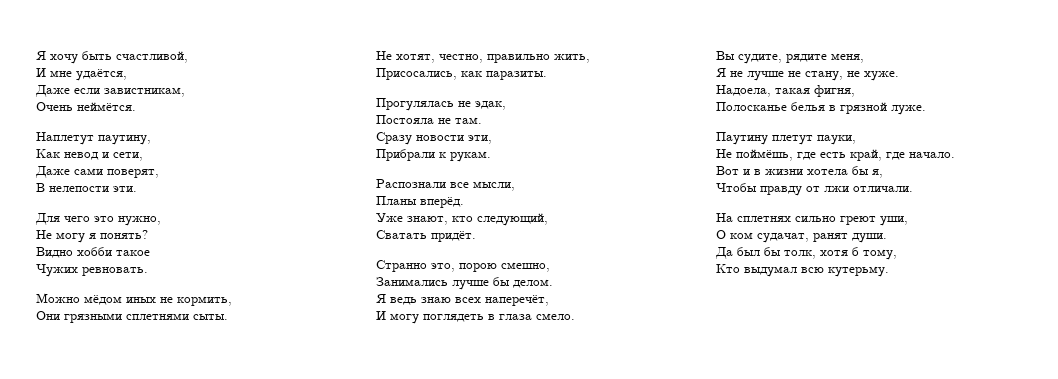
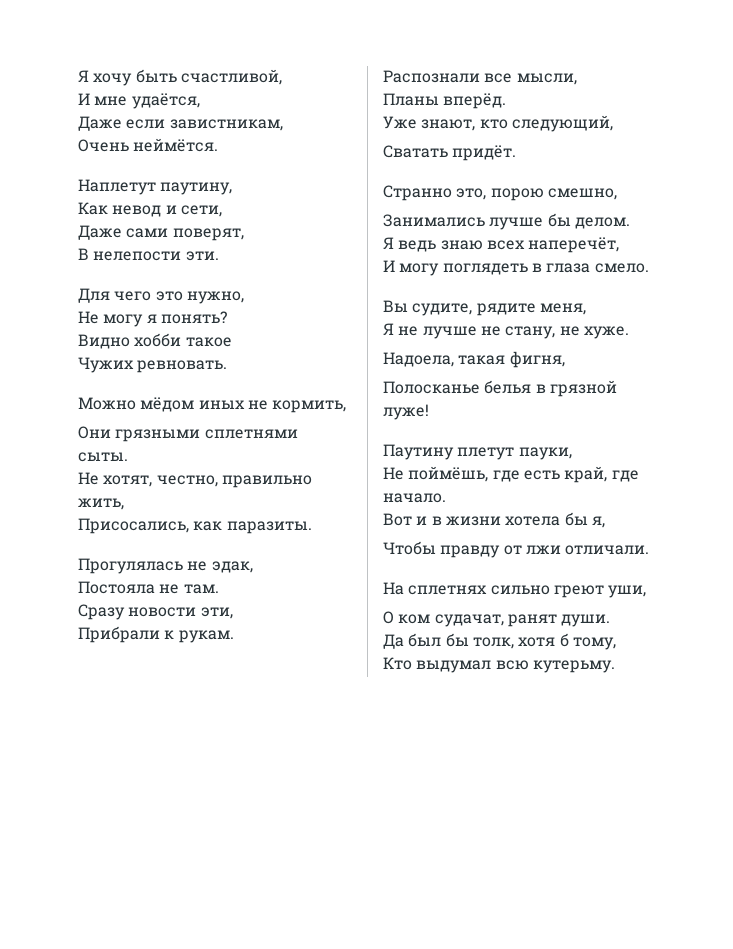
- Полосканье белья в грязной луже.
+ Полосканье белья в грязной луже!

